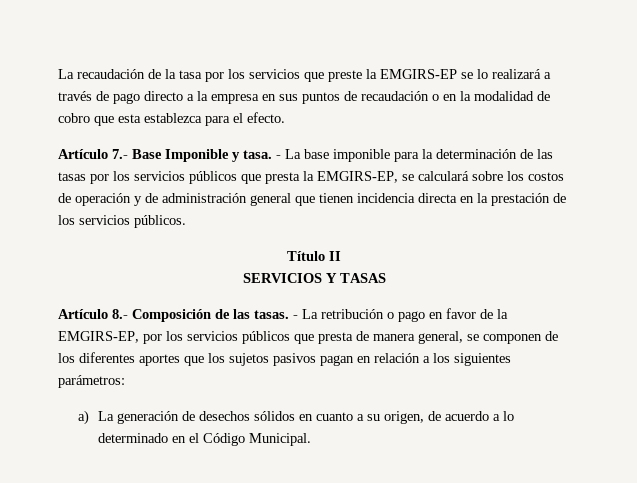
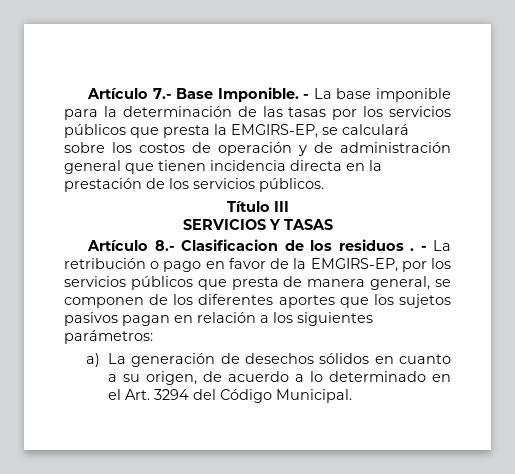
- La recaudación de la tasa por los servicios que preste la EMGIRS-EP se lo realizará a través de pago directo a la empresa en sus puntos de recaudación o en la modalidad de cobro que esta establezca para el efecto.
- Artículo 7.- Base Imponible y tasa.
+ Artículo 7.- Base Imponible.
- Título II
+ Título III
- Artículo 8.- Composición de las tasas.
+ Artículo 8.- Clasificacion de los residuos .
- a) La generación de desechos sólidos en cuanto a su origen, de acuerdo a lo determinado en el Código Municipal.
+ a) La generación de desechos sólidos en cuanto a su origen, de acuerdo a lo determinado en el Art. 3294 del Código Municipal.

